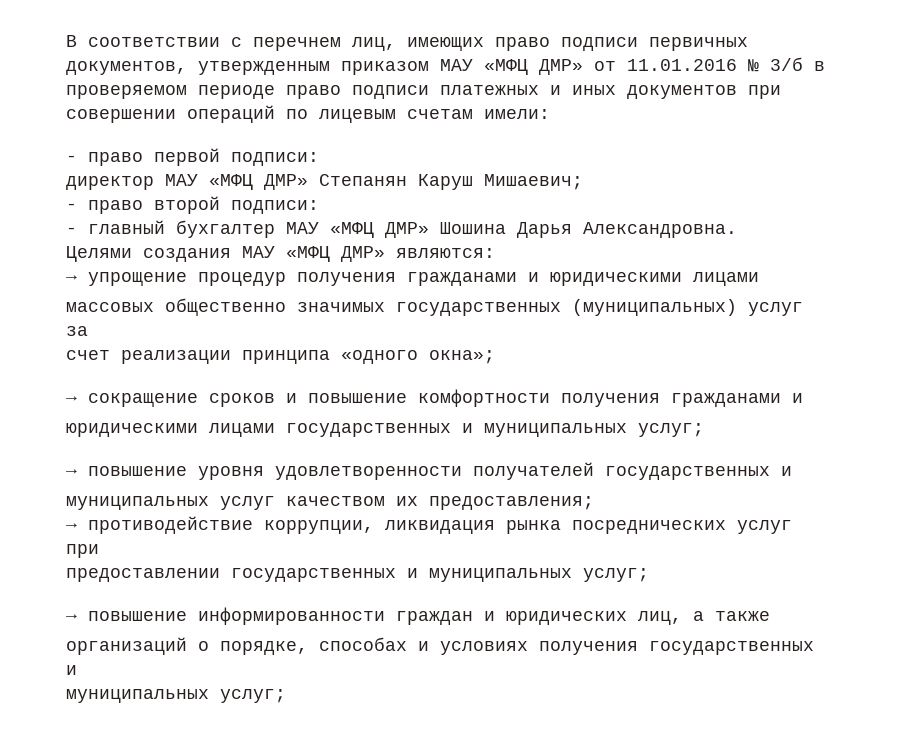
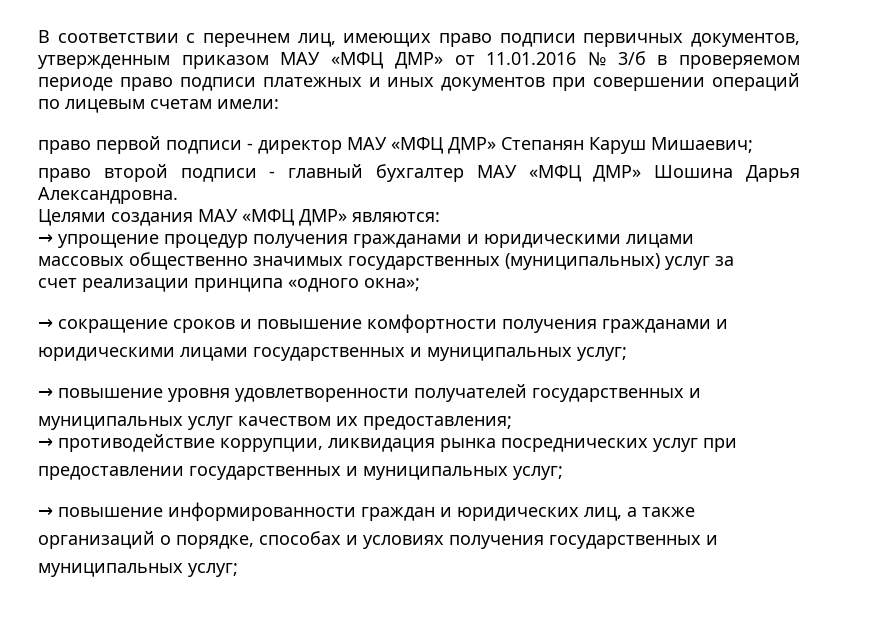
- - право первой подписи:
- директор МАУ «МФЦ ДМР» Степанян Каруш Мишаевич;
+ право первой подписи - директор МАУ «МФЦ ДМР» Степанян Каруш Мишаевич;
- - право второй подписи:
- - главный бухгалтер МАУ «МФЦ ДМР» Шошина Дарья Александровна.
+ право второй подписи - главный бухгалтер МАУ «МФЦ ДМР» Шошина Дарья Александровна.

